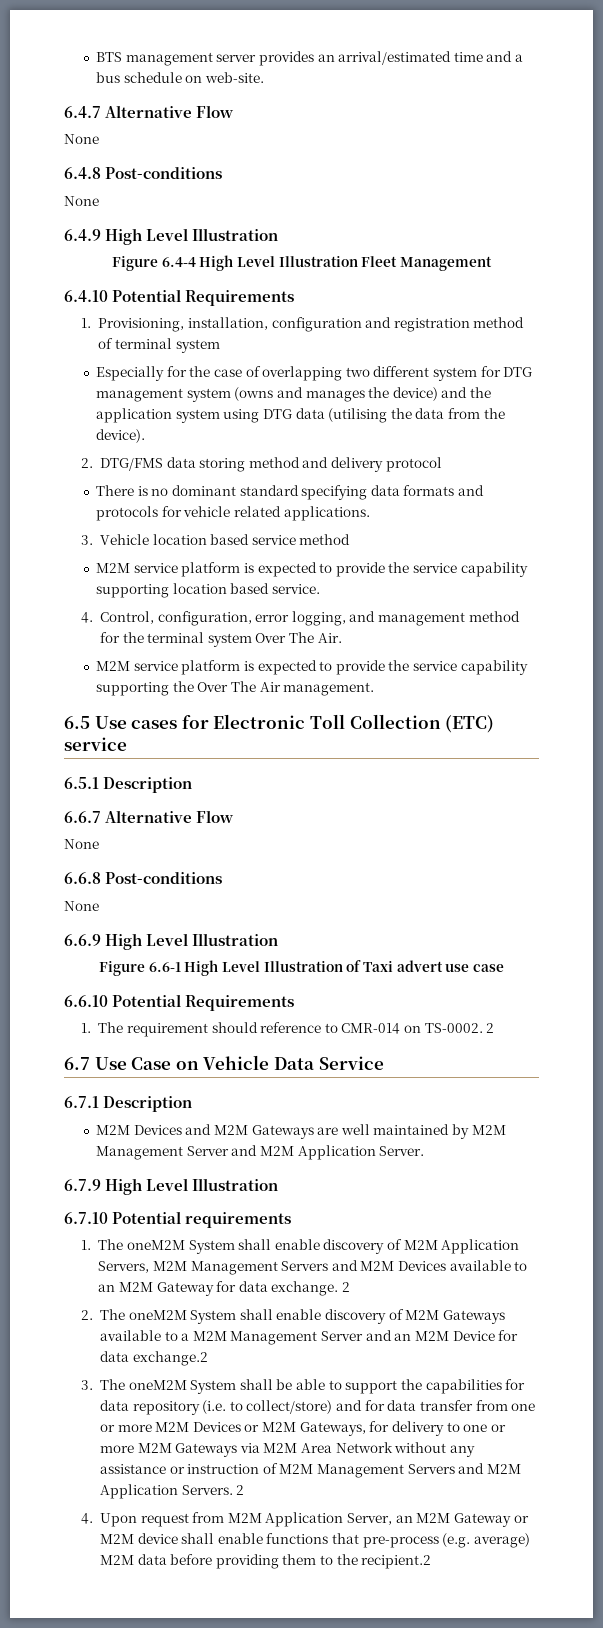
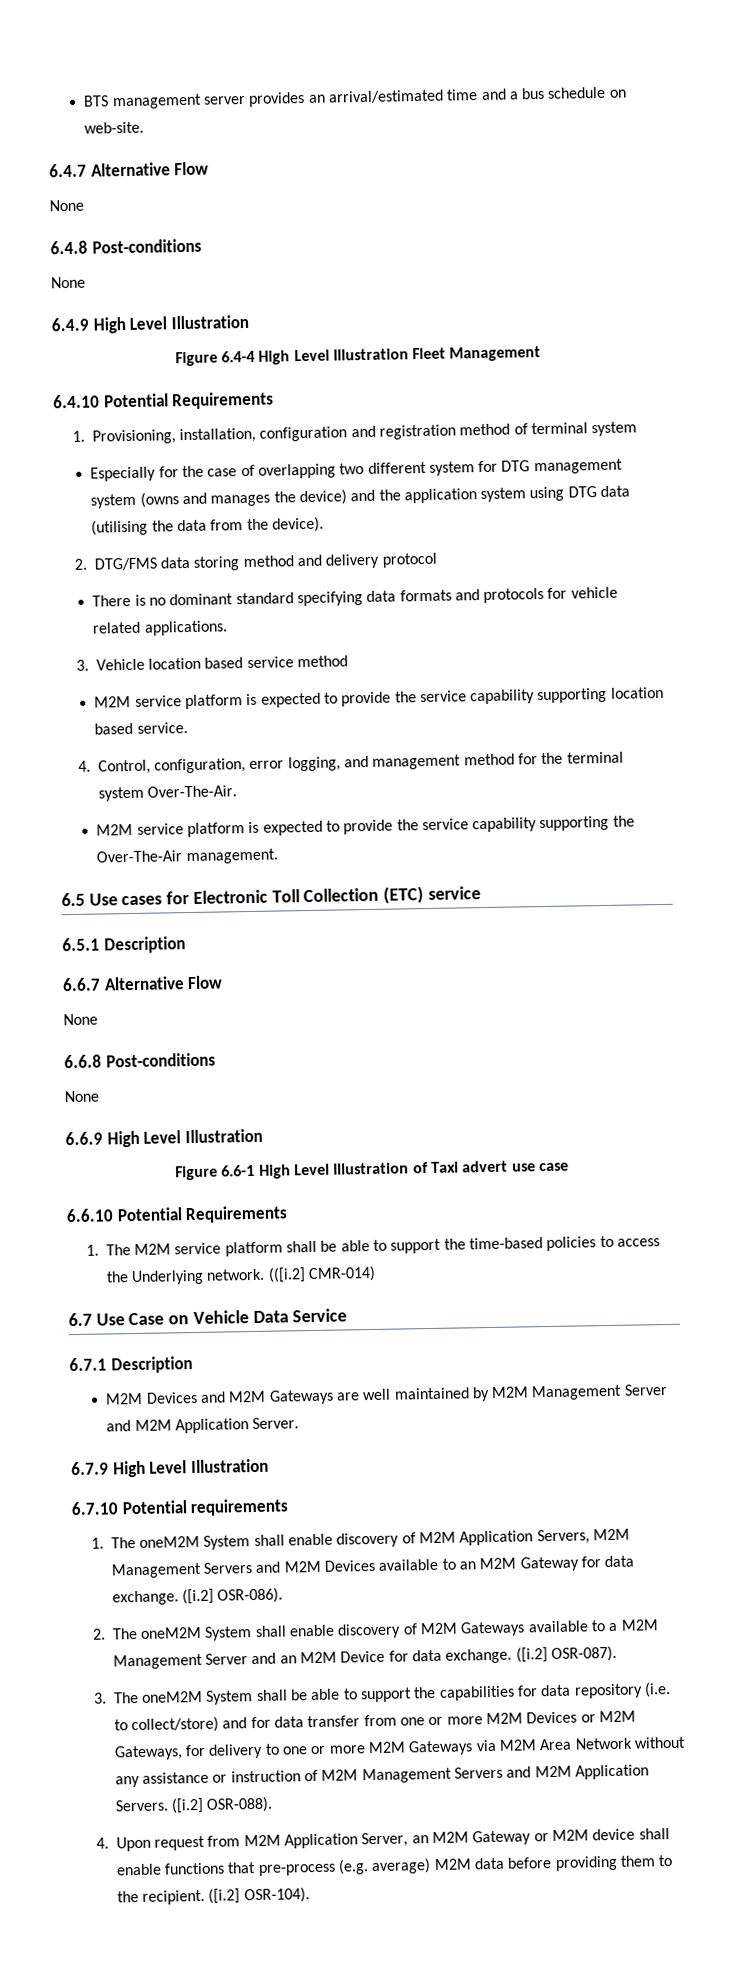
- 4. Control, configuration, error logging, and management method for the terminal system Over The Air.
+ 4. Control, configuration, error logging, and management method for the terminal system Over-The-Air.
- M2M service platform is expected to provide the service capability supporting the Over The Air management.
+ M2M service platform is expected to provide the service capability supporting the Over-The-Air management.
- 1. The requirement should reference to CMR-014 on TS-0002. 2
+ 1. The M2M service platform shall be able to support the time-based policies to access the Underlying network. (([i.2] CMR-014)
- 1. The oneM2M System shall enable discovery of M2M Application Servers, M2M Management Servers and M2M Devices available to an M2M Gateway for data exchange. 2
+ 1. The oneM2M System shall enable discovery of M2M Application Servers, M2M Management Servers and M2M Devices available to an M2M Gateway for data exchange. ([i.2] OSR-086).
- 2. The oneM2M System shall enable discovery of M2M Gateways available to a M2M Management Server and an M2M Device for data exchange.2
+ 2. The oneM2M System shall enable discovery of M2M Gateways available to a M2M Management Server and an M2M Device for data exchange. ([i.2] OSR-087).
- 3. The oneM2M System shall be able to support the capabilities for data repository (i.e. to collect/store) and for data transfer from one or more M2M Devices or M2M Gateways, for delivery to one or more M2M Gateways via M2M Area Network without any assistance or instruction of M2M Management Servers and M2M Application Servers. 2
+ 3. The oneM2M System shall be able to support the capabilities for data repository (i.e. to collect/store) and for data transfer from one or more M2M Devices or M2M Gateways, for delivery to one or more M2M Gateways via M2M Area Network without any assistance or instruction of M2M Management Servers and M2M Application Servers. ([i.2] OSR-088).
- 4. Upon request from M2M Application Server, an M2M Gateway or M2M device shall enable functions that pre-process (e.g. average) M2M data before providing them to the recipient.2
+ 4. Upon request from M2M Application Server, an M2M Gateway or M2M device shall enable functions that pre-process (e.g. average) M2M data before providing them to the recipient. ([i.2] OSR-104).

